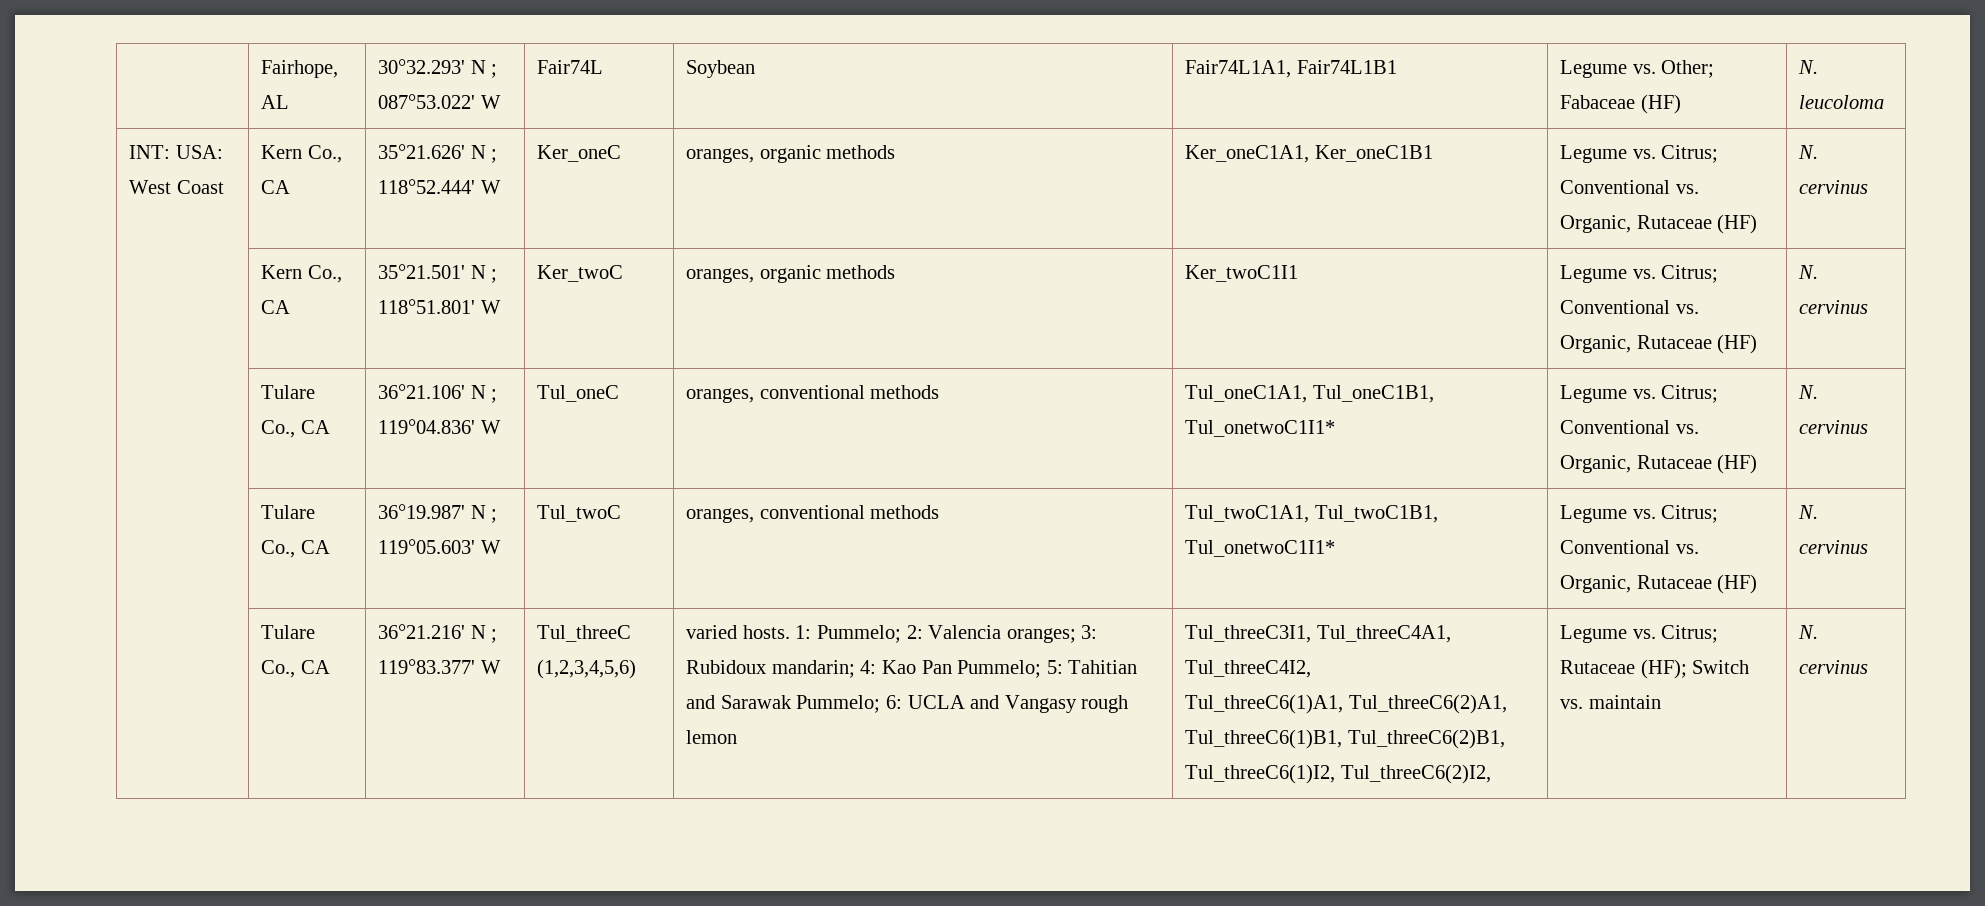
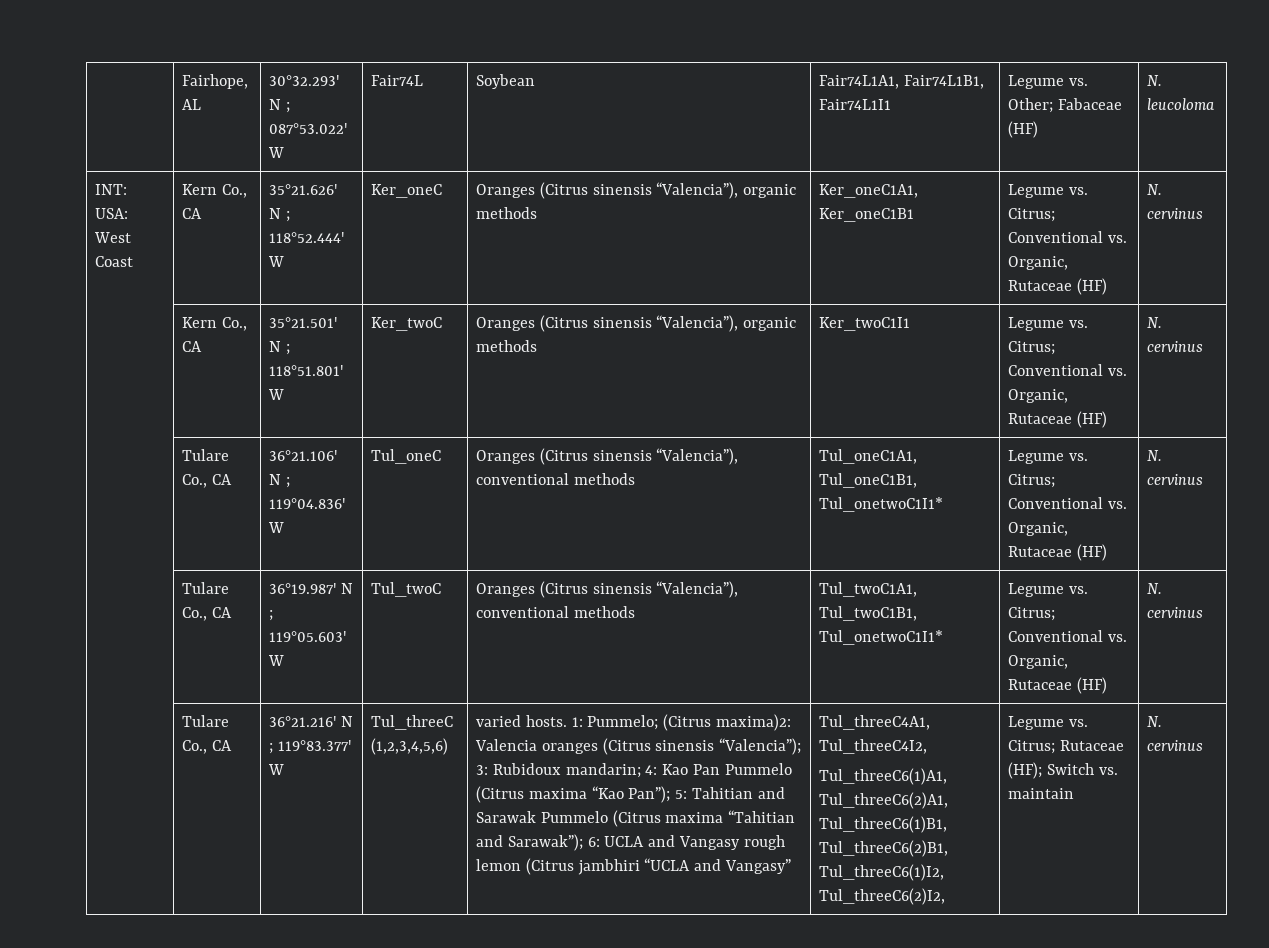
- | Fairhope, AL | 30°32.293' N ; 087°53.022' W | Fair74L | Soybean | Fair74L1A1, Fair74L1B1 | Legume vs. Other; Fabaceae (HF) | N. leucoloma
+ | Fairhope, AL | 30°32.293' N ; 087°53.022' W | Fair74L | Soybean | Fair74L1A1, Fair74L1B1, Fair74L1I1 | Legume vs. Other; Fabaceae (HF) | N. leucoloma
- INT: USA: West Coast | Kern Co., CA | 35°21.626' N ; 118°52.444' W | Ker_oneC | oranges, organic methods | Ker_oneC1A1, Ker_oneC1B1 | Legume vs. Citrus; Conventional vs. Organic, Rutaceae (HF) | N. cervinus
+ INT: USA: West Coast | Kern Co., CA | 35°21.626' N ; 118°52.444' W | Ker_oneC | Oranges (Citrus sinensis “Valencia”), organic methods | Ker_oneC1A1, Ker_oneC1B1 | Legume vs. Citrus; Conventional vs. Organic, Rutaceae (HF) | N. cervinus
- | Kern Co., CA | 35°21.501' N ; 118°51.801' W | Ker_twoC | oranges, organic methods | Ker_twoC1I1 | Legume vs. Citrus; Conventional vs. Organic, Rutaceae (HF) | N. cervinus
+ | Kern Co., CA | 35°21.501' N ; 118°51.801' W | Ker_twoC | Oranges (Citrus sinensis “Valencia”), organic methods | Ker_twoC1I1 | Legume vs. Citrus; Conventional vs. Organic, Rutaceae (HF) | N. cervinus
- | Tulare Co., CA | 36°21.106' N ; 119°04.836' W | Tul_oneC | oranges, conventional methods | Tul_oneC1A1, Tul_oneC1B1, Tul_onetwoC1I1* | Legume vs. Citrus; Conventional vs. Organic, Rutaceae (HF) | N. cervinus
+ | Tulare Co., CA | 36°21.106' N ; 119°04.836' W | Tul_oneC | Oranges (Citrus sinensis “Valencia”), conventional methods | Tul_oneC1A1, Tul_oneC1B1, Tul_onetwoC1I1* | Legume vs. Citrus; Conventional vs. Organic, Rutaceae (HF) | N. cervinus
- | Tulare Co., CA | 36°19.987' N ; 119°05.603' W | Tul_twoC | oranges, conventional methods | Tul_twoC1A1, Tul_twoC1B1, Tul_onetwoC1I1* | Legume vs. Citrus; Conventional vs. Organic, Rutaceae (HF) | N. cervinus
+ | Tulare Co., CA | 36°19.987' N ; 119°05.603' W | Tul_twoC | Oranges (Citrus sinensis “Valencia”), conventional methods | Tul_twoC1A1, Tul_twoC1B1, Tul_onetwoC1I1* | Legume vs. Citrus; Conventional vs. Organic, Rutaceae (HF) | N. cervinus
- 1: Pummelo; 2: Valencia oranges; 3: Rubidoux mandarin; 4: Kao Pan Pummelo; 5: Tahitian and Sarawak Pummelo; 6: UCLA and Vangasy rough lemon | Tul_threeC3I1, Tul_threeC4A1, Tul_threeC4I2,
+ 1: Pummelo; (Citrus maxima)2: Valencia oranges (Citrus sinensis “Valencia”); 3: Rubidoux mandarin; 4: Kao Pan Pummelo (Citrus maxima “Kao Pan”); 5: Tahitian and Sarawak Pummelo (Citrus maxima “Tahitian and Sarawak”); 6: UCLA and Vangasy rough lemon (Citrus jambhiri “UCLA and Vangasy” | Tul_threeC4A1, Tul_threeC4I2,

